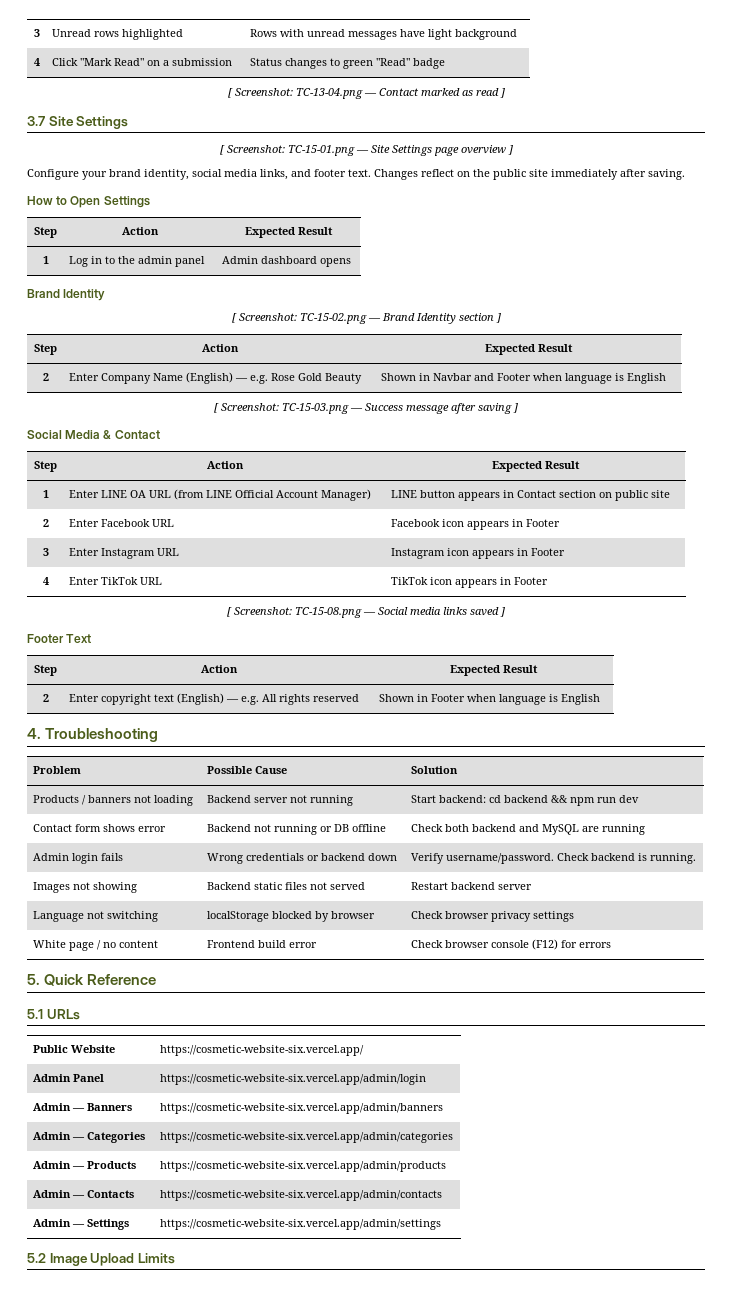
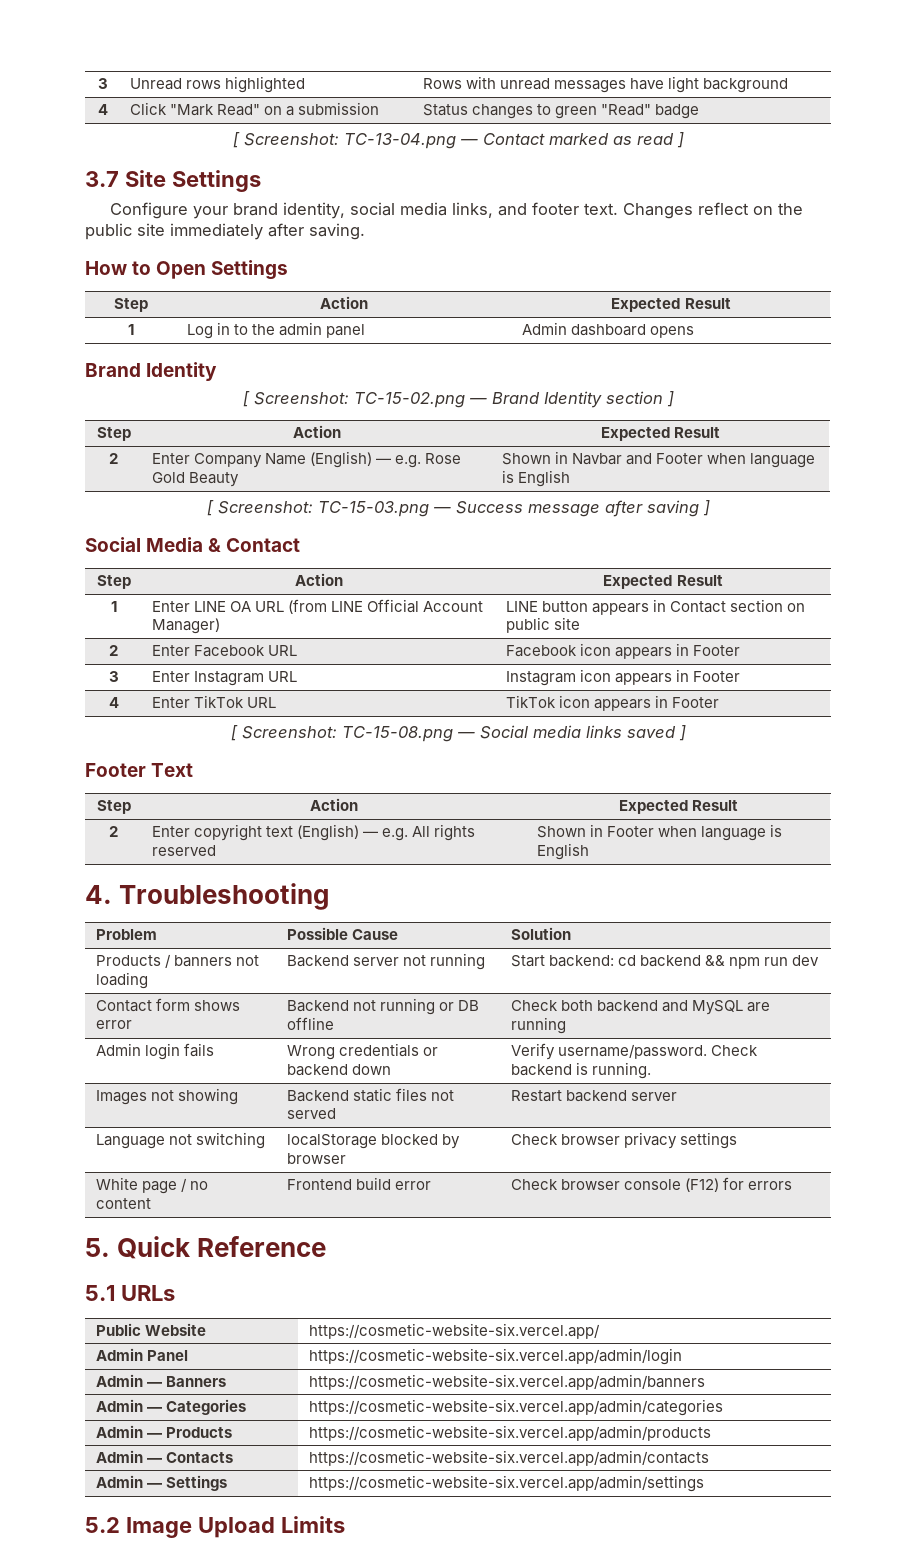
- [ Screenshot: TC-15-01.png — Site Settings page overview ]

